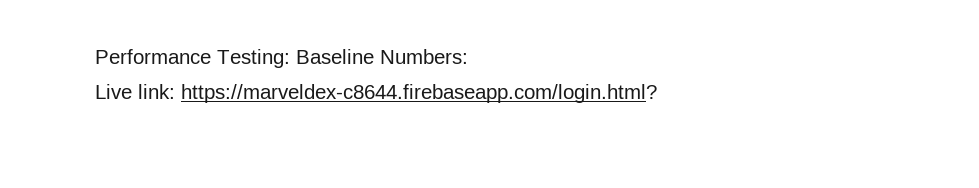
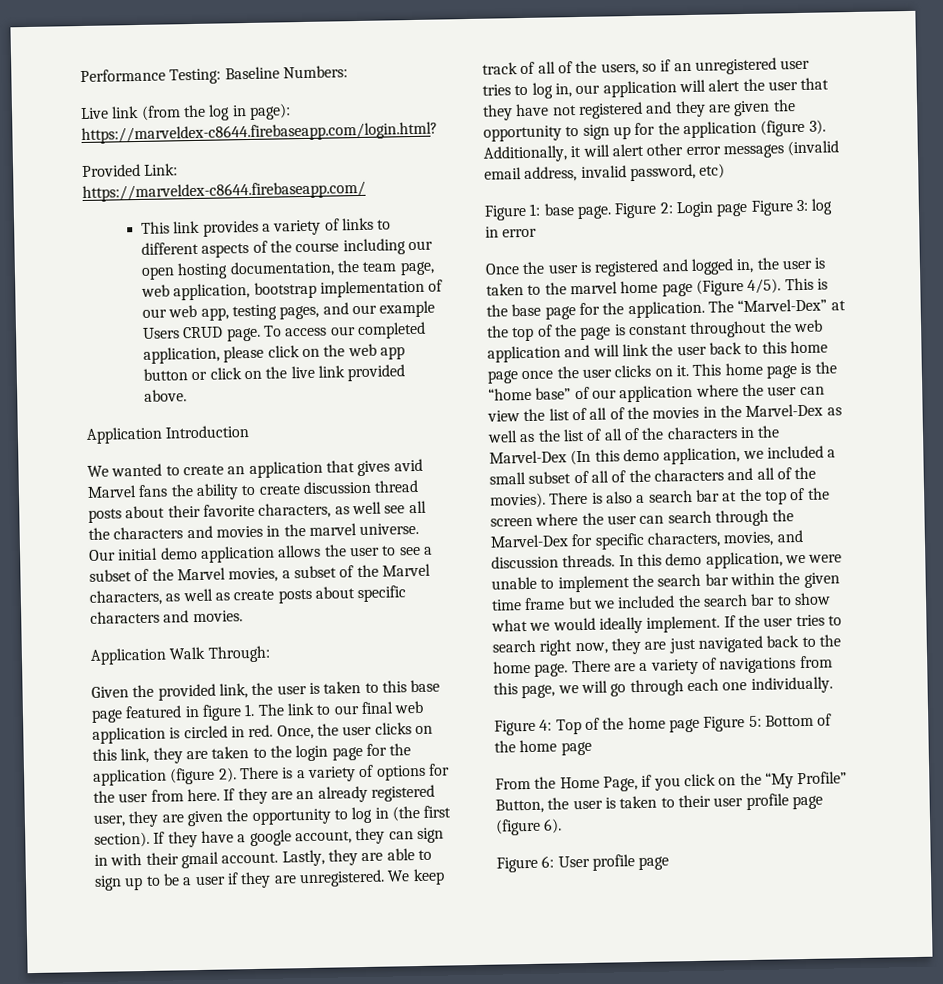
- Live link: https://marveldex-c8644.firebaseapp.com/login.html?
+ Live link (from the log in page): https://marveldex-c8644.firebaseapp.com/login.html?
+ Provided Link: https://marveldex-c8644.firebaseapp.com/
+ This link provides a variety of links to different aspects of the course including our open hosting documentation, the team page, web application, bootstrap implementation of our web app, testing pages, and our example Users CRUD page. To access our completed application, please click on the web app button or click on the live link provided above.
+ Application Introduction
+ We wanted to create an application that gives avid Marvel fans the ability to create discussion thread posts about their favorite characters, as well see all the characters and movies in the marvel universe. Our initial demo application allows the user to see a subset of the Marvel movies, a subset of the Marvel characters, as well as create posts about specific characters and movies.
+ Application Walk Through:
+ Given the provided link, the user is taken to this base page featured in figure 1. The link to our final web application is circled in red. Once, the user clicks on this link, they are taken to the login page for the application (figure 2). There is a variety of options for the user from here. If they are an already registered user, they are given the opportunity to log in (the first section). If they have a google account, they can sign in with their gmail account. Lastly, they are able to sign up to be a user if they are unregistered. We keep track of all of the users, so if an unregistered user tries to log in, our application will alert the user that they have not registered and they are given the opportunity to sign up for the application (figure 3). Additionally, it will alert other error messages (invalid email address, invalid password, etc)
+ Figure 1: base page. Figure 2: Login page Figure 3: log in error
+ Once the user is registered and logged in, the user is taken to the marvel home page (Figure 4/5). This is the base page for the application. The “Marvel-Dex” at the top of the page is constant throughout the web application and will link the user back to this home page once the user clicks on it. This home page is the “home base” of our application where the user can view the list of all of the movies in the Marvel-Dex as well as the list of all of the characters in the Marvel-Dex (In this demo application, we included a small subset of all of the characters and all of the movies). There is also a search bar at the top of the screen where the user can search through the Marvel-Dex for specific characters, movies, and discussion threads. In this demo application, we were unable to implement the search bar within the given time frame but we included the search bar to show what we would ideally implement. If the user tries to search right now, they are just navigated back to the home page. There are a variety of navigations from this page, we will go through each one individually.
+ Figure 4: Top of the home page Figure 5: Bottom of the home page
+ From the Home Page, if you click on the “My Profile” Button, the user is taken to their user profile page (figure 6).
+ Figure 6: User profile page

